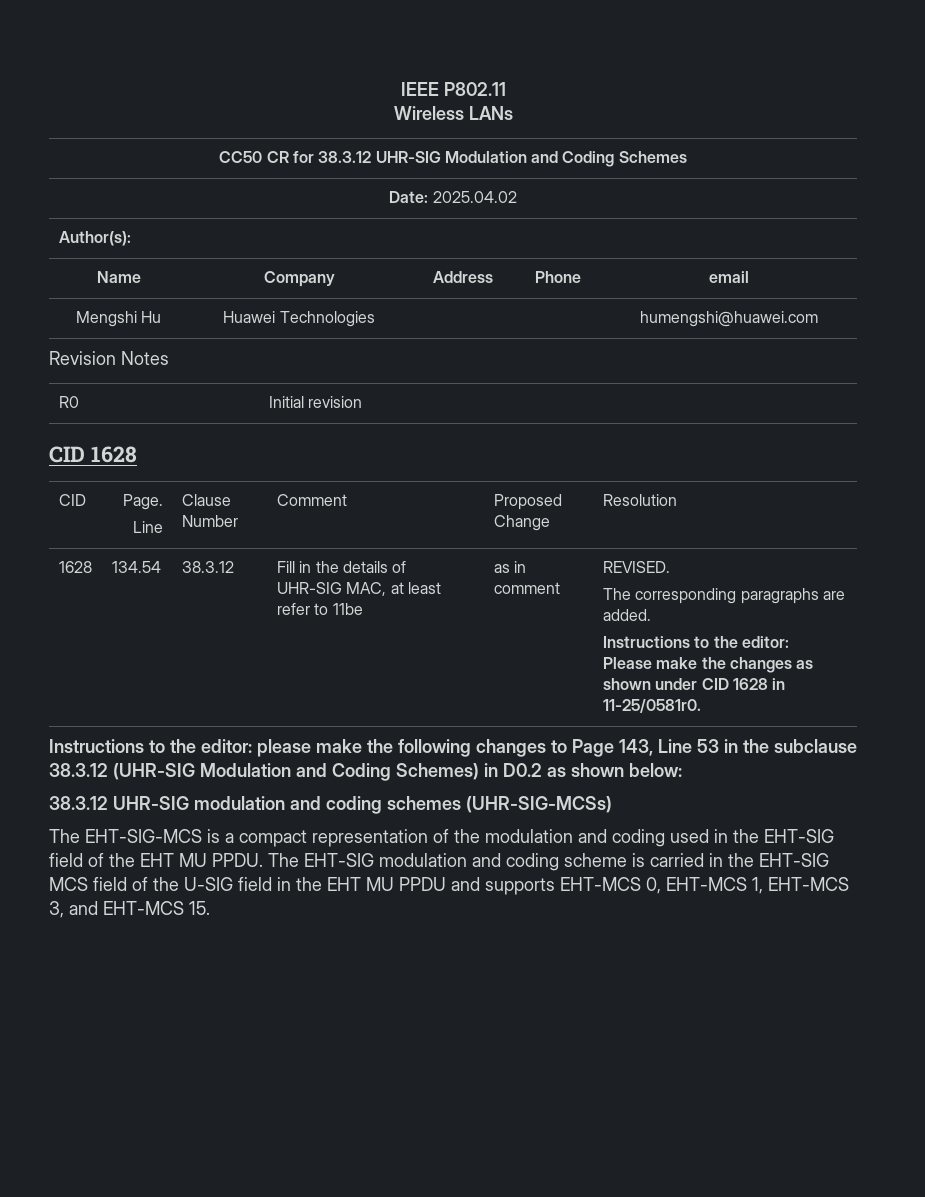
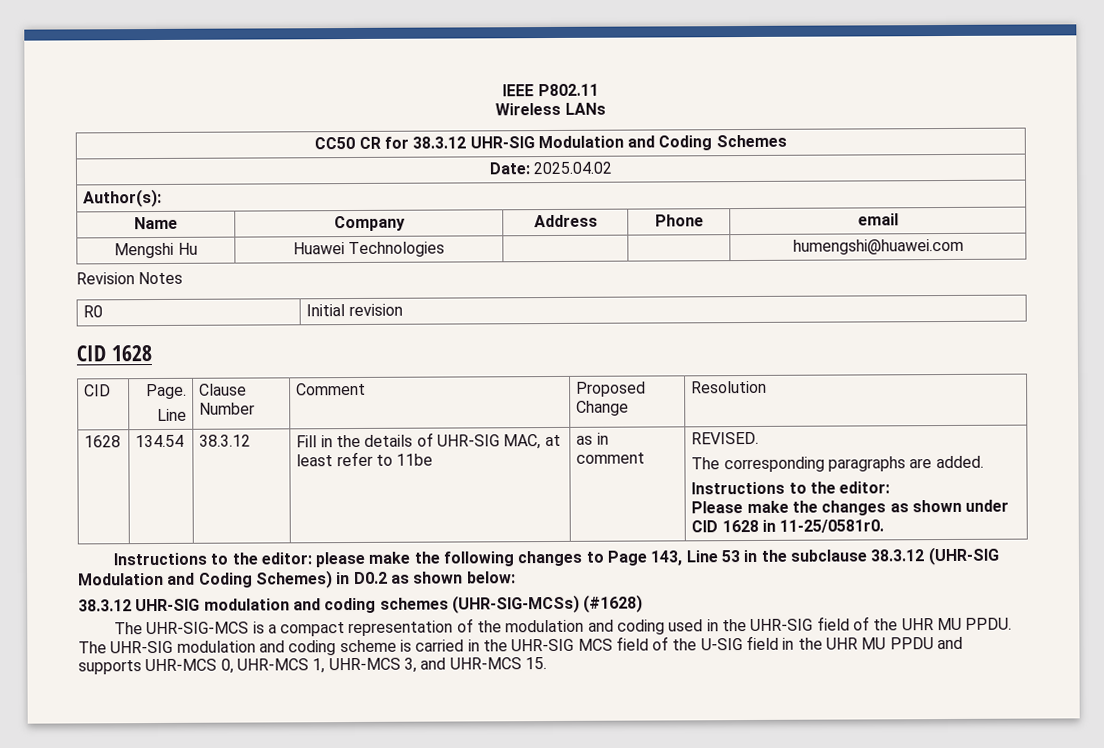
- 38.3.12 UHR-SIG modulation and coding schemes (UHR-SIG-MCSs)
- The EHT-SIG-MCS is a compact representation of the modulation and coding used in the EHT-SIG field of the EHT MU PPDU.
+ 38.3.12 UHR-SIG modulation and coding schemes (UHR-SIG-MCSs) (#1628)
+ The UHR-SIG-MCS is a compact representation of the modulation and coding used in the UHR-SIG field of the UHR MU PPDU.
- The EHT-SIG modulation and coding scheme is carried in the EHT-SIG MCS field of the U-SIG field in the EHT MU PPDU and supports EHT-MCS 0, EHT-MCS 1, EHT-MCS 3, and EHT-MCS 15.
+ The UHR-SIG modulation and coding scheme is carried in the UHR-SIG MCS field of the U-SIG field in the UHR MU PPDU and supports UHR-MCS 0, UHR-MCS 1, UHR-MCS 3, and UHR-MCS 15.

